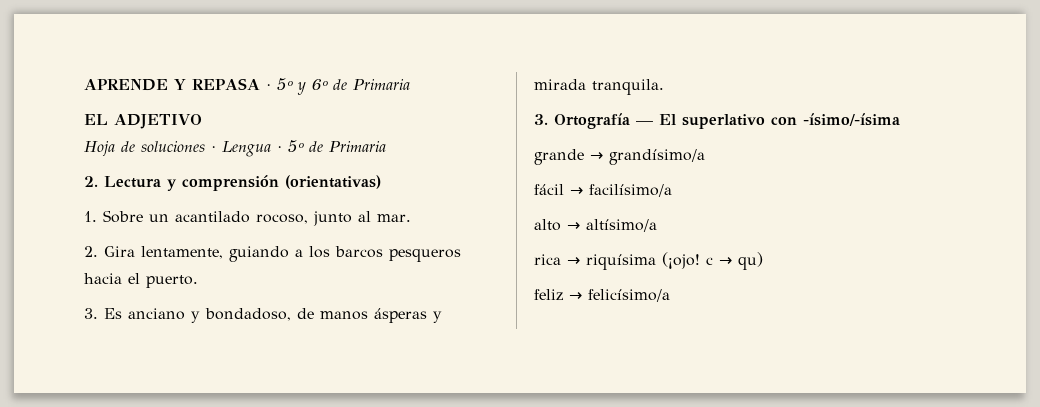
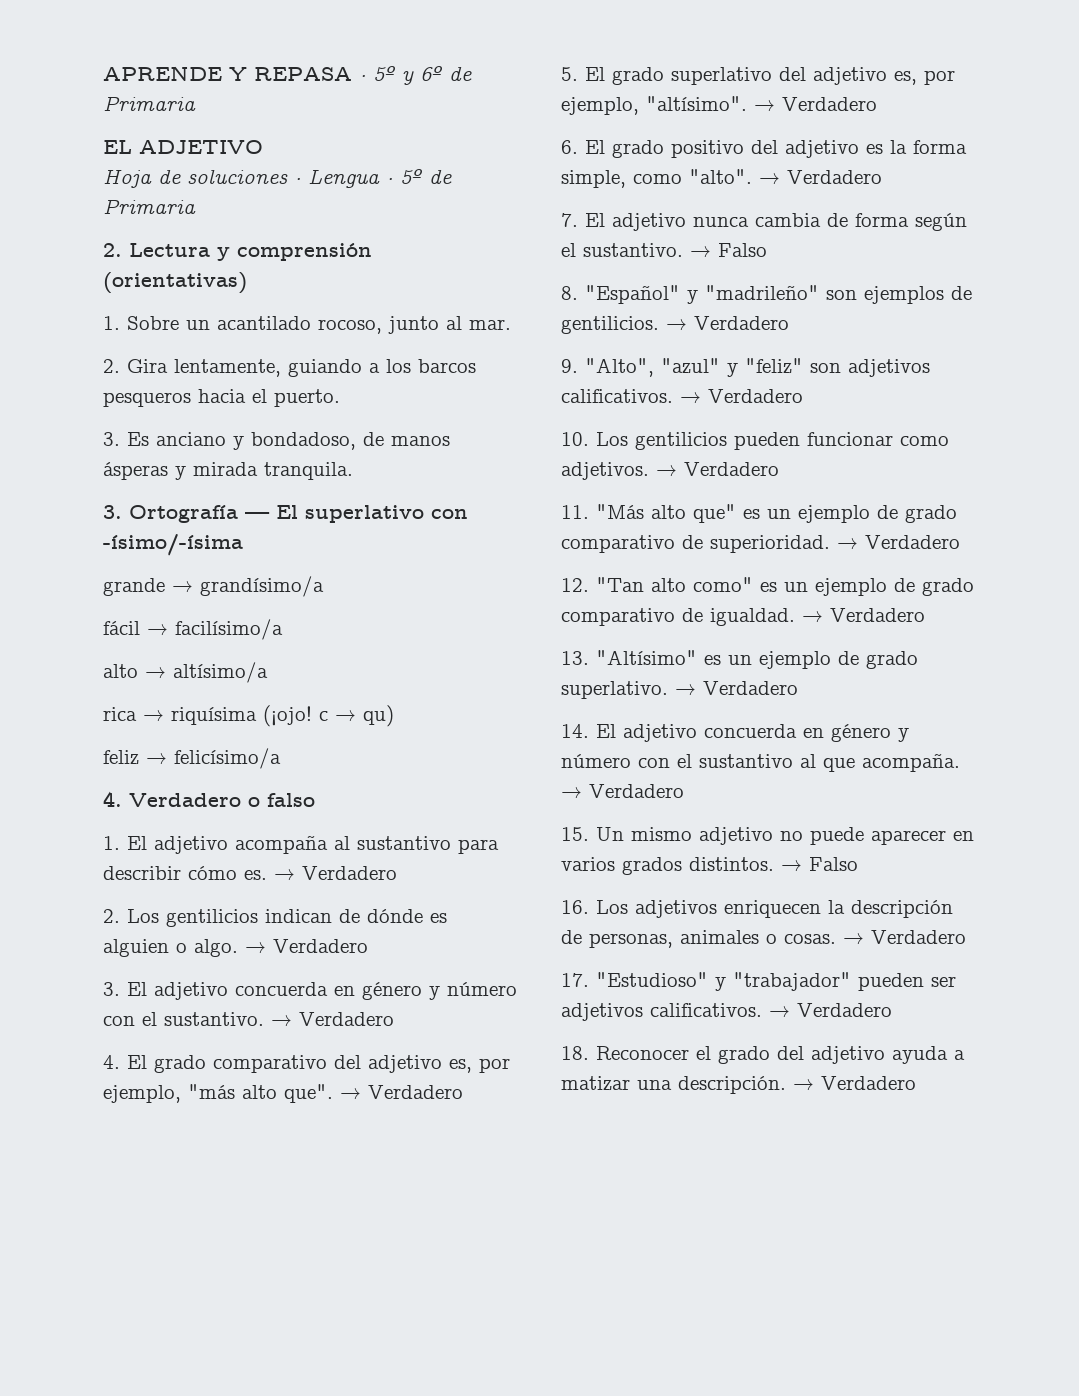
+ 4. Verdadero o falso
+ 1. El adjetivo acompaña al sustantivo para describir cómo es. → Verdadero
+ 2. Los gentilicios indican de dónde es alguien o algo. → Verdadero
+ 3. El adjetivo concuerda en género y número con el sustantivo. → Verdadero
+ 4. El grado comparativo del adjetivo es, por ejemplo, "más alto que". → Verdadero
+ 5. El grado superlativo del adjetivo es, por ejemplo, "altísimo". → Verdadero
+ 6. El grado positivo del adjetivo es la forma simple, como "alto". → Verdadero
+ 7. El adjetivo nunca cambia de forma según el sustantivo. → Falso
+ 8. "Español" y "madrileño" son ejemplos de gentilicios. → Verdadero
+ 9. "Alto", "azul" y "feliz" son adjetivos calificativos. → Verdadero
+ 10. Los gentilicios pueden funcionar como adjetivos. → Verdadero
+ 11. "Más alto que" es un ejemplo de grado comparativo de superioridad. → Verdadero
+ 12. "Tan alto como" es un ejemplo de grado comparativo de igualdad. → Verdadero
+ 13. "Altísimo" es un ejemplo de grado superlativo. → Verdadero
+ 14. El adjetivo concuerda en género y número con el sustantivo al que acompaña. → Verdadero
+ 15. Un mismo adjetivo no puede aparecer en varios grados distintos. → Falso
+ 16. Los adjetivos enriquecen la descripción de personas, animales o cosas. → Verdadero
+ 17. "Estudioso" y "trabajador" pueden ser adjetivos calificativos. → Verdadero
+ 18. Reconocer el grado del adjetivo ayuda a matizar una descripción. → Verdadero

